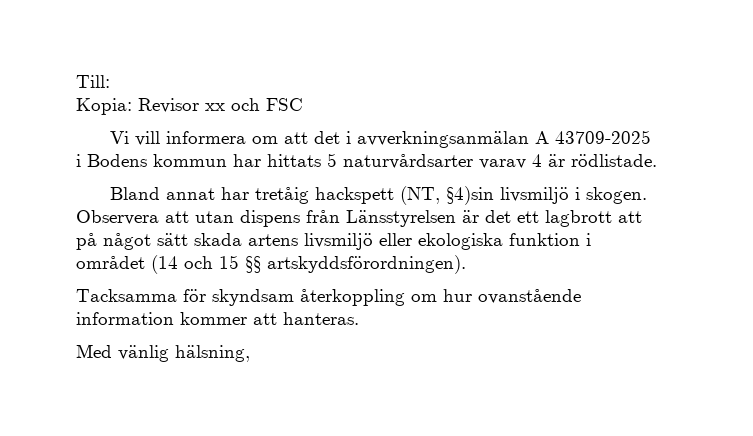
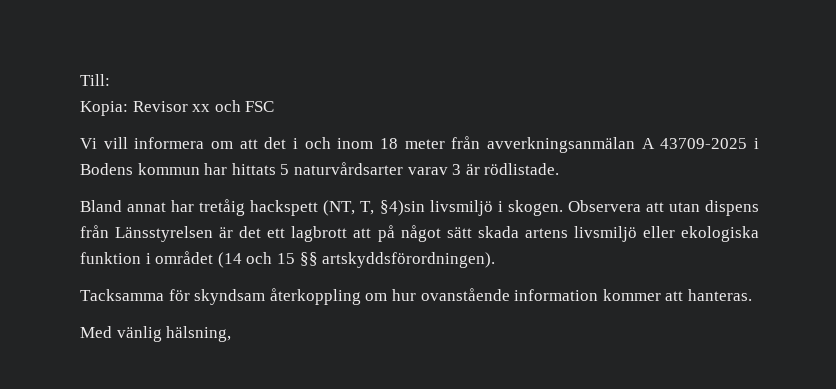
- Vi vill informera om att det i avverkningsanmälan A 43709-2025 i Bodens kommun har hittats 5 naturvårdsarter varav 4 är rödlistade.
+ Vi vill informera om att det i och inom 18 meter från avverkningsanmälan A 43709-2025 i Bodens kommun har hittats 5 naturvårdsarter varav 3 är rödlistade.
- Bland annat har tretåig hackspett (NT, §4)sin livsmiljö i skogen.
+ Bland annat har tretåig hackspett (NT, T, §4)sin livsmiljö i skogen.

